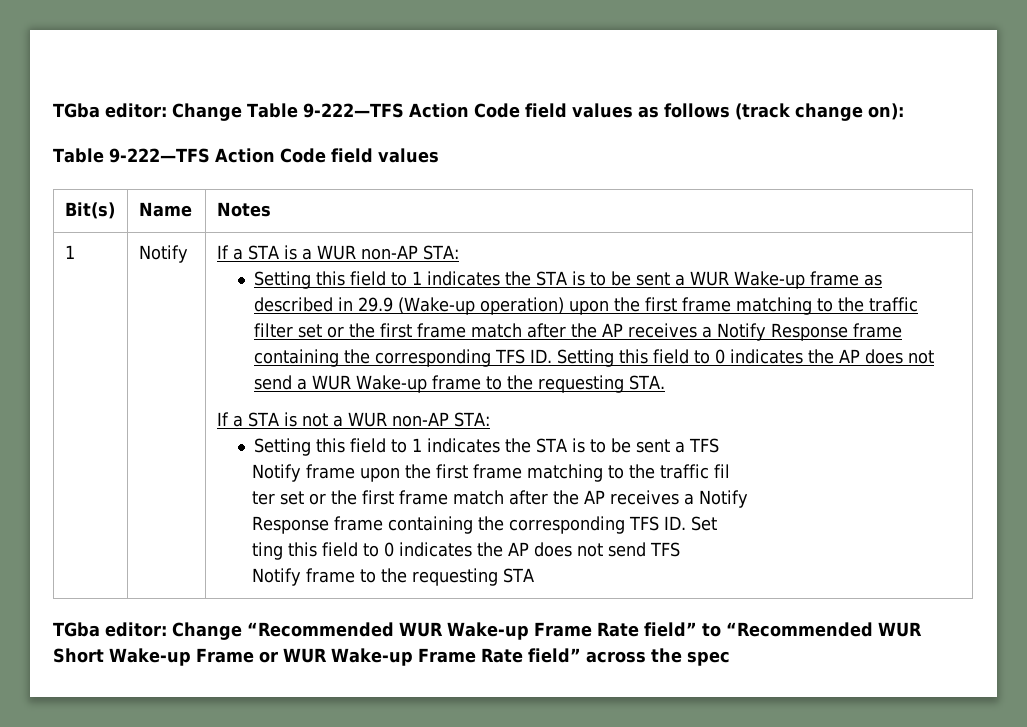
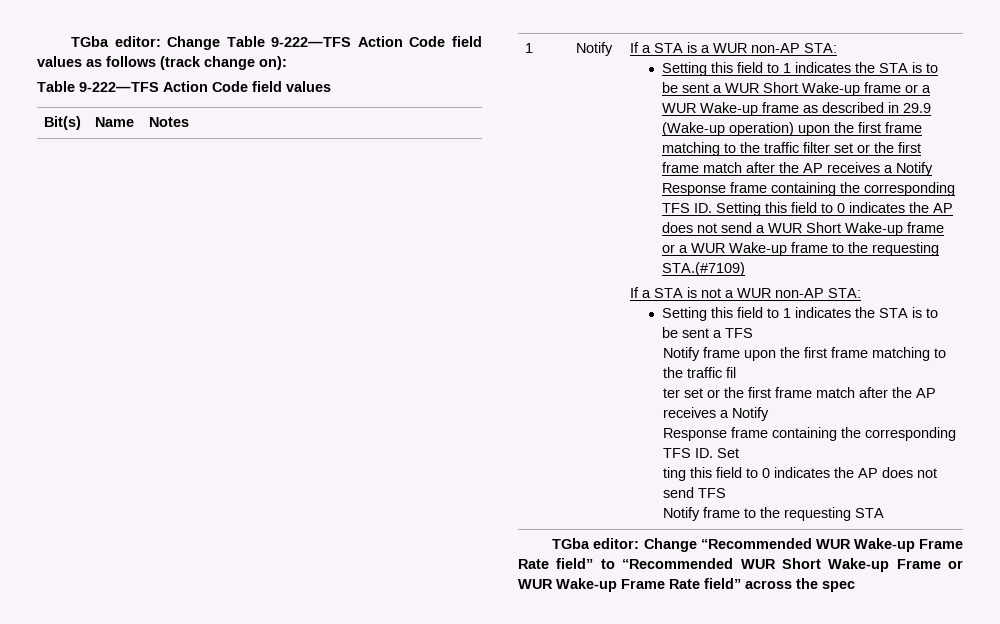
- Setting this field to 1 indicates the STA is to be sent a WUR Wake-up frame as described in 29.9 (Wake-up operation) upon the first frame matching to the traffic filter set or the first frame match after the AP receives a Notify Response frame containing the corresponding TFS ID. Setting this field to 0 indicates the AP does not send a WUR Wake-up frame to the requesting STA.
+ Setting this field to 1 indicates the STA is to be sent a WUR Short Wake-up frame or a WUR Wake-up frame as described in 29.9 (Wake-up operation) upon the first frame matching to the traffic filter set or the first frame match after the AP receives a Notify Response frame containing the corresponding TFS ID. Setting this field to 0 indicates the AP does not send a WUR Short Wake-up frame or a WUR Wake-up frame to the requesting STA.(#7109)

